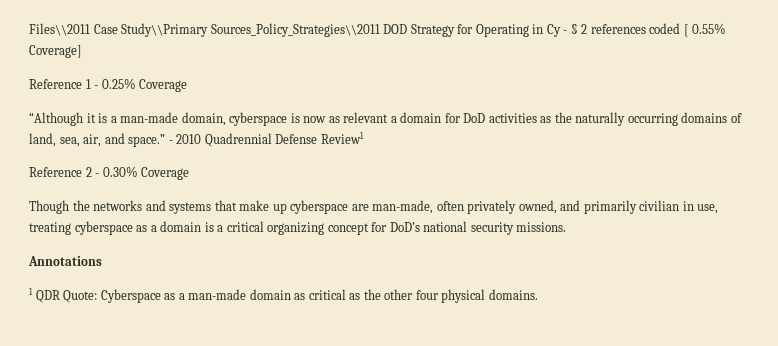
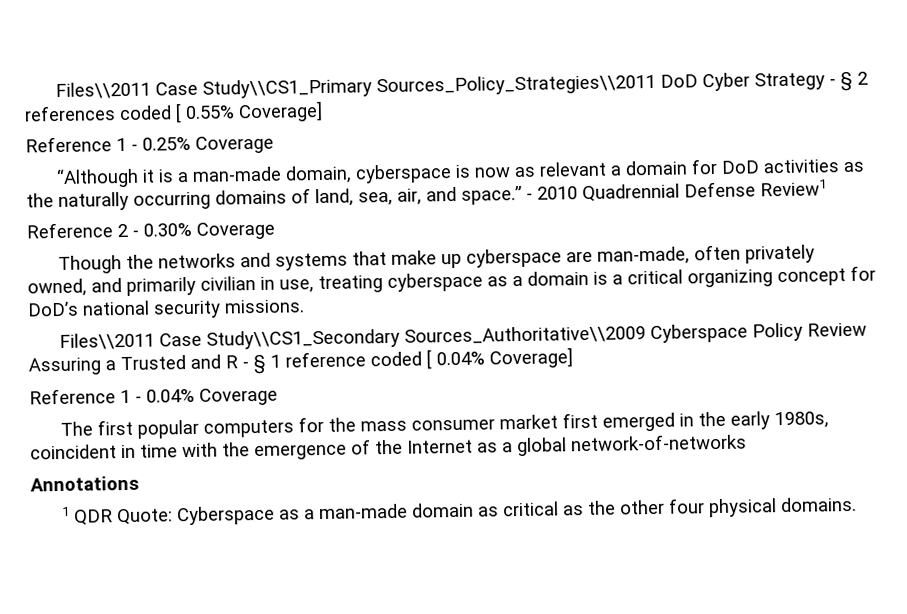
- Files\\2011 Case Study\\Primary Sources_Policy_Strategies\\2011 DOD Strategy for Operating in Cy - § 2 references coded [ 0.55% Coverage]
+ Files\\2011 Case Study\\CS1_Primary Sources_Policy_Strategies\\2011 DoD Cyber Strategy - § 2 references coded [ 0.55% Coverage]
+ Files\\2011 Case Study\\CS1_Secondary Sources_Authoritative\\2009 Cyberspace Policy Review Assuring a Trusted and R - § 1 reference coded [ 0.04% Coverage]
+ Reference 1 - 0.04% Coverage
+ The first popular computers for the mass consumer market first emerged in the early 1980s, coincident in time with the emergence of the Internet as a global network-of-networks

